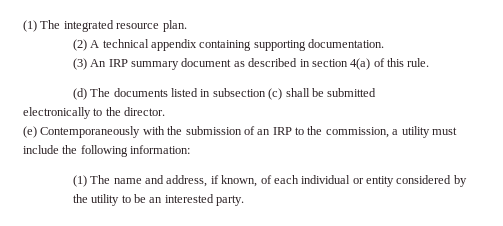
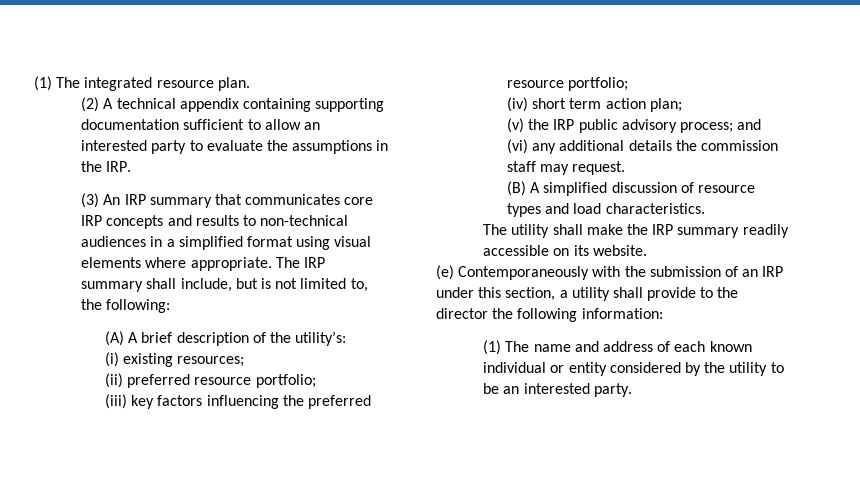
- (2) A technical appendix containing supporting documentation.
- (3) An IRP summary document as described in section 4(a) of this rule.
- (d) The documents listed in subsection (c) shall be submitted
- electronically to the director.
+ (2) A technical appendix containing supporting documentation sufficient to allow an interested party to evaluate the assumptions in the IRP.
+ (3) An IRP summary that communicates core IRP concepts and results to non-technical audiences in a simplified format using visual elements where appropriate. The IRP summary shall include, but is not limited to, the following:
+ (A) A brief description of the utility’s:
+ (i) existing resources;
+ (ii) preferred resource portfolio;
+ (iii) key factors influencing the preferred resource portfolio;
+ (iv) short term action plan;
+ (v) the IRP public advisory process; and
+ (vi) any additional details the commission staff may request.
+ (B) A simplified discussion of resource types and load characteristics.
+ The utility shall make the IRP summary readily accessible on its website.
- (e) Contemporaneously with the submission of an IRP to the commission, a utility must include the following information:
+ (e) Contemporaneously with the submission of an IRP under this section, a utility shall provide to the director the following information:
- (1) The name and address, if known, of each individual or entity considered by the utility to be an interested party.
+ (1) The name and address of each known individual or entity considered by the utility to be an interested party.

